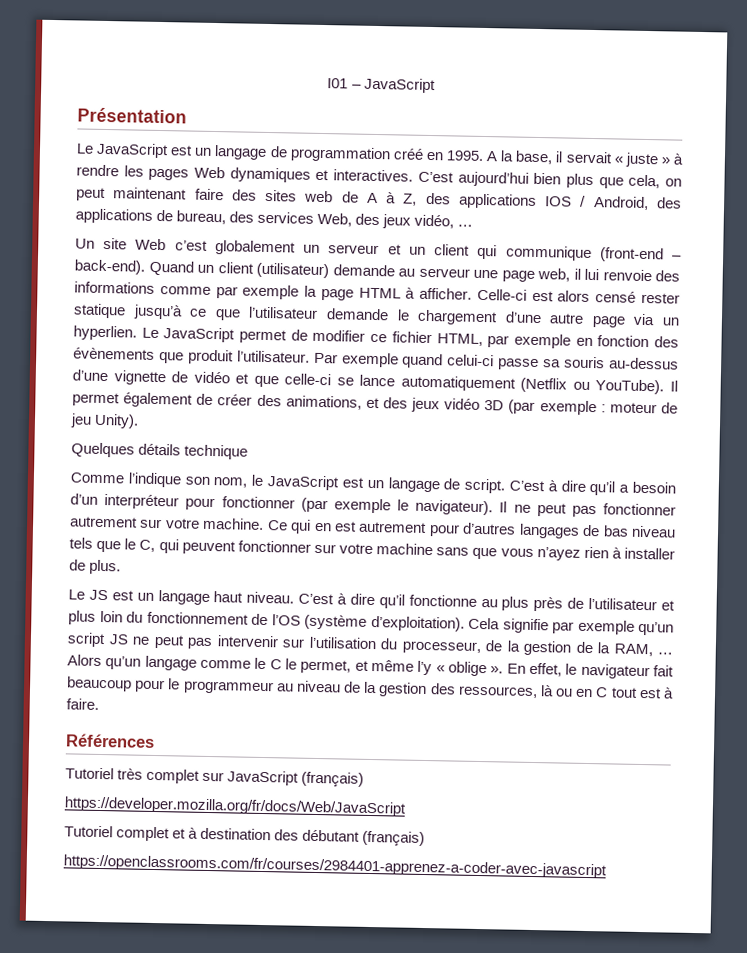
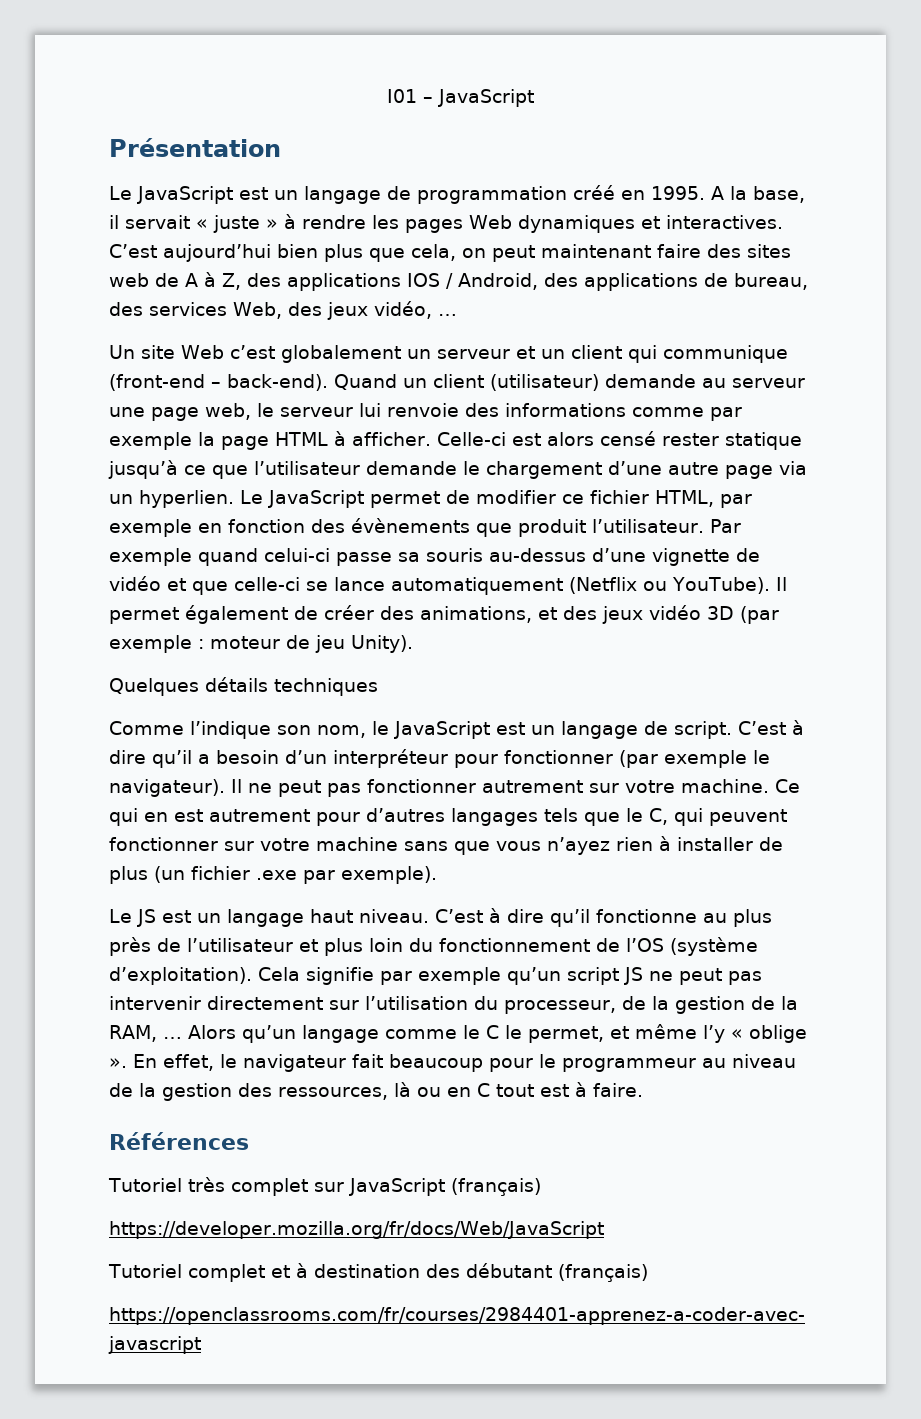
- Quand un client (utilisateur) demande au serveur une page web, il lui renvoie des informations comme par exemple la page HTML à afficher.
+ Quand un client (utilisateur) demande au serveur une page web, le serveur lui renvoie des informations comme par exemple la page HTML à afficher.
- Quelques détails technique
+ Quelques détails techniques
- Ce qui en est autrement pour d’autres langages de bas niveau tels que le C, qui peuvent fonctionner sur votre machine sans que vous n’ayez rien à installer de plus.
+ Ce qui en est autrement pour d’autres langages tels que le C, qui peuvent fonctionner sur votre machine sans que vous n’ayez rien à installer de plus (un fichier .exe par exemple).
- Cela signifie par exemple qu’un script JS ne peut pas intervenir sur l’utilisation du processeur, de la gestion de la RAM, …
+ Cela signifie par exemple qu’un script JS ne peut pas intervenir directement sur l’utilisation du processeur, de la gestion de la RAM, …

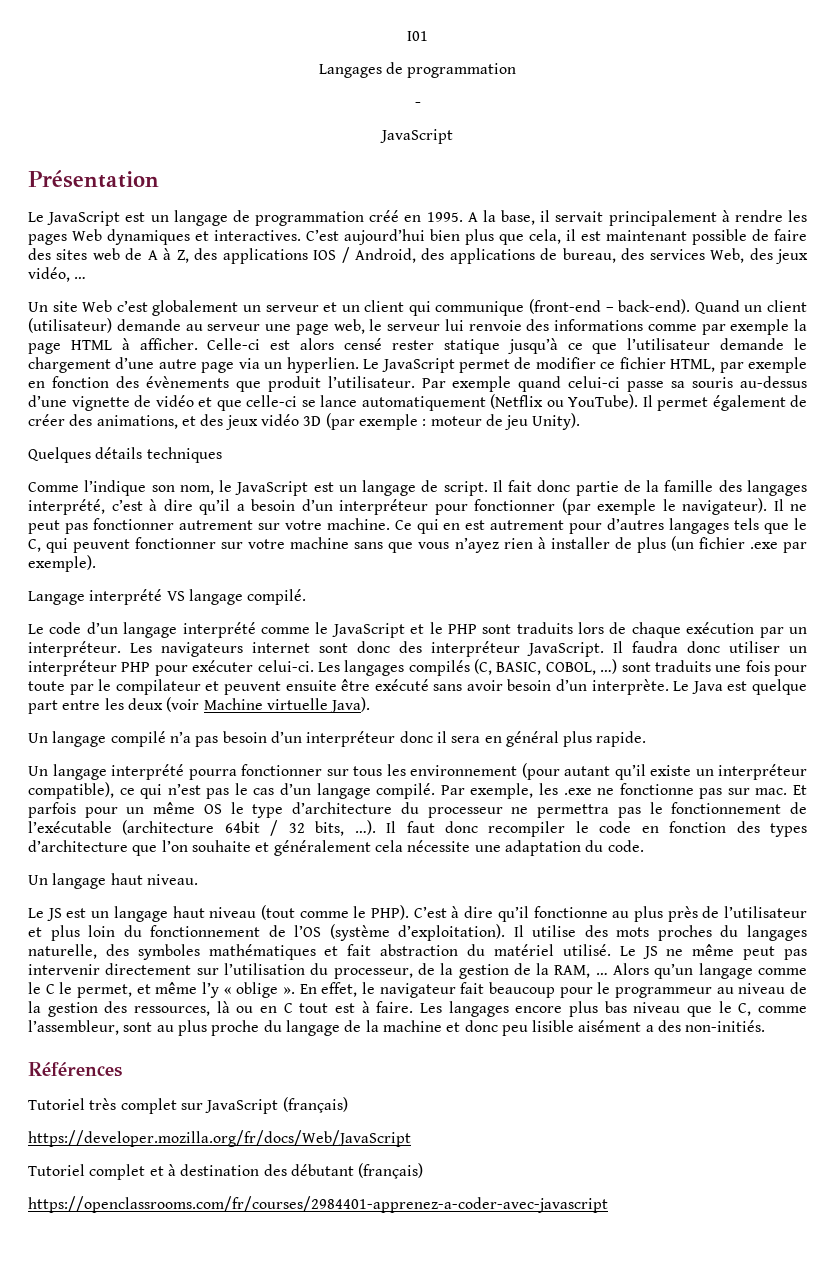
- I01 – JavaScript
+ I01
+ Langages de programmation
+ -
+ JavaScript
- A la base, il servait « juste » à rendre les pages Web dynamiques et interactives.
+ A la base, il servait principalement à rendre les pages Web dynamiques et interactives.
- C’est aujourd’hui bien plus que cela, on peut maintenant faire des sites web de A à Z, des applications IOS / Android, des applications de bureau, des services Web, des jeux vidéo, …
+ C’est aujourd’hui bien plus que cela, il est maintenant possible de faire des sites web de A à Z, des applications IOS / Android, des applications de bureau, des services Web, des jeux vidéo, …
- C’est à dire qu’il a besoin d’un interpréteur pour fonctionner (par exemple le navigateur).
+ Il fait donc partie de la famille des langages interprété, c’est à dire qu’il a besoin d’un interpréteur pour fonctionner (par exemple le navigateur).
+ Langage interprété VS langage compilé.
+ Le code d’un langage interprété comme le JavaScript et le PHP sont traduits lors de chaque exécution par un interpréteur. Les navigateurs internet sont donc des interpréteur JavaScript. Il faudra donc utiliser un interpréteur PHP pour exécuter celui-ci. Les langages compilés (C, BASIC, COBOL, …) sont traduits une fois pour toute par le compilateur et peuvent ensuite être exécuté sans avoir besoin d’un interprète. Le Java est quelque part entre les deux (voir Machine virtuelle Java).
+ Un langage compilé n’a pas besoin d’un interpréteur donc il sera en général plus rapide.
+ Un langage interprété pourra fonctionner sur tous les environnement (pour autant qu’il existe un interpréteur compatible), ce qui n’est pas le cas d’un langage compilé. Par exemple, les .exe ne fonctionne pas sur mac. Et parfois pour un même OS le type d’architecture du processeur ne permettra pas le fonctionnement de l’exécutable (architecture 64bit / 32 bits, …). Il faut donc recompiler le code en fonction des types d’architecture que l’on souhaite et généralement cela nécessite une adaptation du code.
+ Un langage haut niveau.
- Le JS est un langage haut niveau.
+ Le JS est un langage haut niveau (tout comme le PHP).
- Cela signifie par exemple qu’un script JS ne peut pas intervenir directement sur l’utilisation du processeur, de la gestion de la RAM, …
+ Il utilise des mots proches du langages naturelle, des symboles mathématiques et fait abstraction du matériel utilisé. Le JS ne même peut pas intervenir directement sur l’utilisation du processeur, de la gestion de la RAM, …
+ Les langages encore plus bas niveau que le C, comme l’assembleur, sont au plus proche du langage de la machine et donc peu lisible aisément a des non-initiés.

